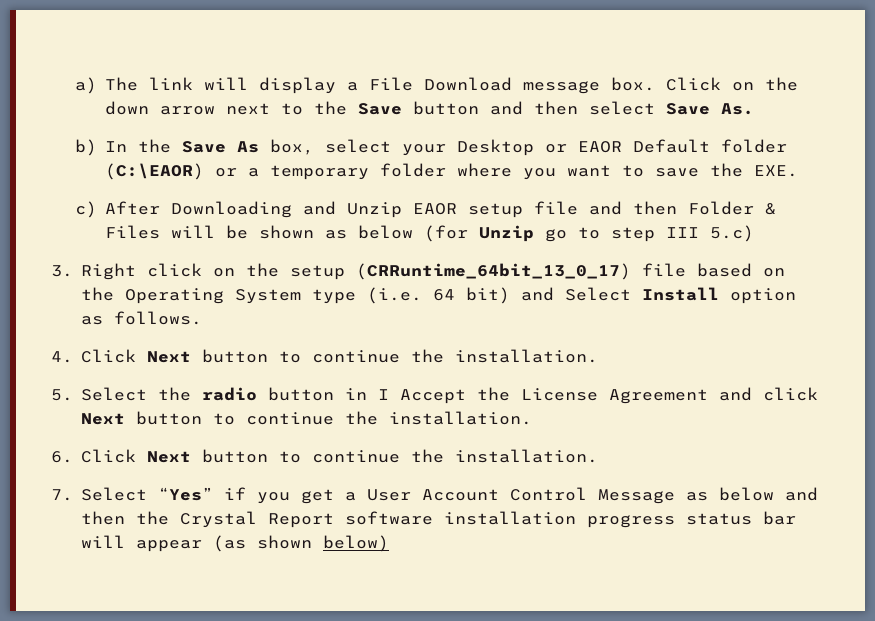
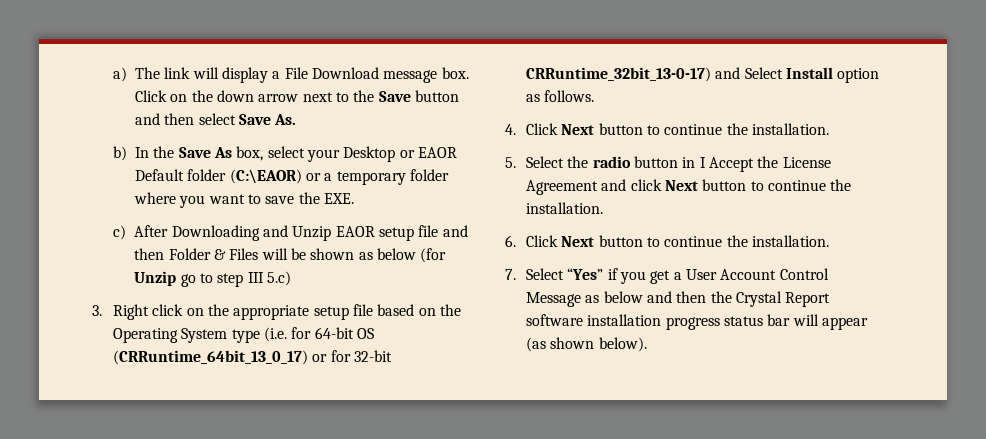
- 3. Right click on the setup (CRRuntime_64bit_13_0_17) file based on the Operating System type (i.e. 64 bit) and Select Install option as follows.
+ 3. Right click on the appropriate setup file based on the Operating System type (i.e. for 64-bit OS (CRRuntime_64bit_13_0_17) or for 32-bit CRRuntime_32bit_13-0-17) and Select Install option as follows.
- 7. Select “Yes” if you get a User Account Control Message as below and then the Crystal Report software installation progress status bar will appear (as shown below)
+ 7. Select “Yes” if you get a User Account Control Message as below and then the Crystal Report software installation progress status bar will appear (as shown below).

